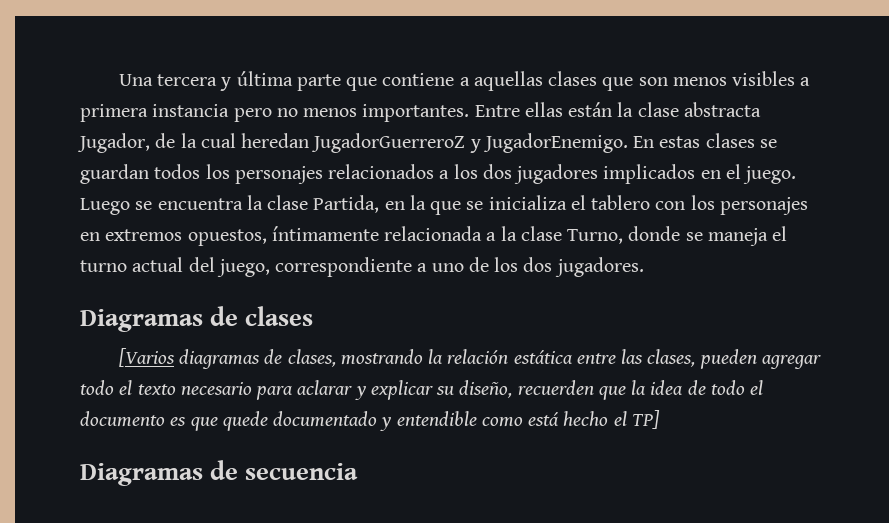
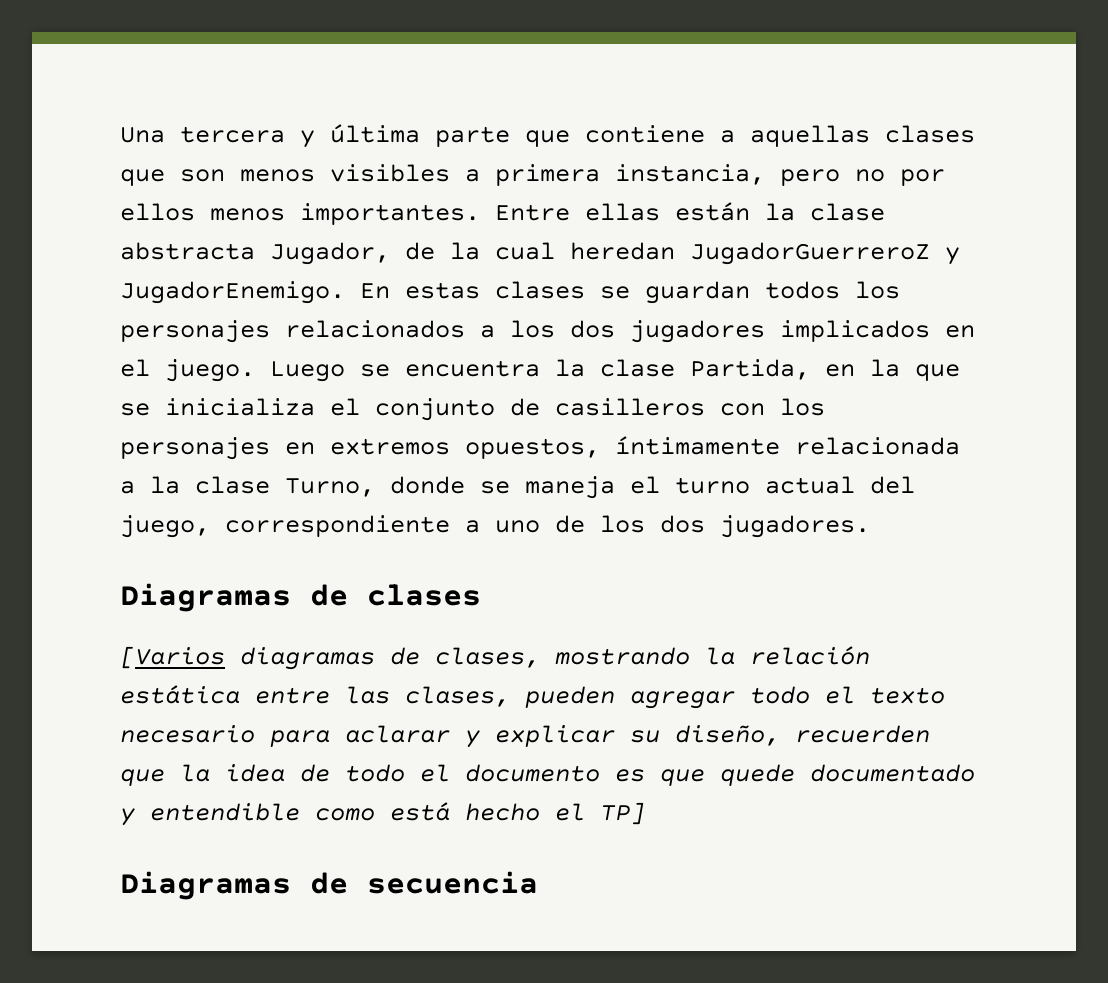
- Una tercera y última parte que contiene a aquellas clases que son menos visibles a primera instancia pero no menos importantes.
+ Una tercera y última parte que contiene a aquellas clases que son menos visibles a primera instancia, pero no por ellos menos importantes.
- Luego se encuentra la clase Partida, en la que se inicializa el tablero con los personajes en extremos opuestos, íntimamente relacionada a la clase Turno, donde se maneja el turno actual del juego, correspondiente a uno de los dos jugadores.
+ Luego se encuentra la clase Partida, en la que se inicializa el conjunto de casilleros con los personajes en extremos opuestos, íntimamente relacionada a la clase Turno, donde se maneja el turno actual del juego, correspondiente a uno de los dos jugadores.

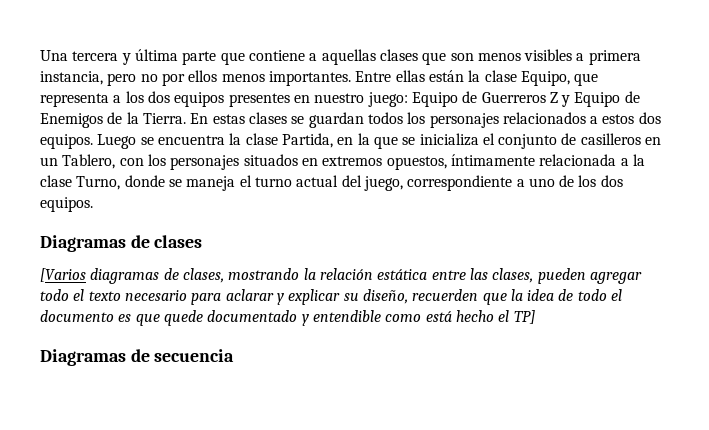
- Entre ellas están la clase abstracta Jugador, de la cual heredan JugadorGuerreroZ y JugadorEnemigo.
+ Entre ellas están la clase Equipo, que representa a los dos equipos presentes en nuestro juego: Equipo de Guerreros Z y Equipo de Enemigos de la Tierra.
- En estas clases se guardan todos los personajes relacionados a los dos jugadores implicados en el juego.
+ En estas clases se guardan todos los personajes relacionados a estos dos equipos.
- Luego se encuentra la clase Partida, en la que se inicializa el conjunto de casilleros con los personajes en extremos opuestos, íntimamente relacionada a la clase Turno, donde se maneja el turno actual del juego, correspondiente a uno de los dos jugadores.
+ Luego se encuentra la clase Partida, en la que se inicializa el conjunto de casilleros en un Tablero, con los personajes situados en extremos opuestos, íntimamente relacionada a la clase Turno, donde se maneja el turno actual del juego, correspondiente a uno de los dos equipos.

